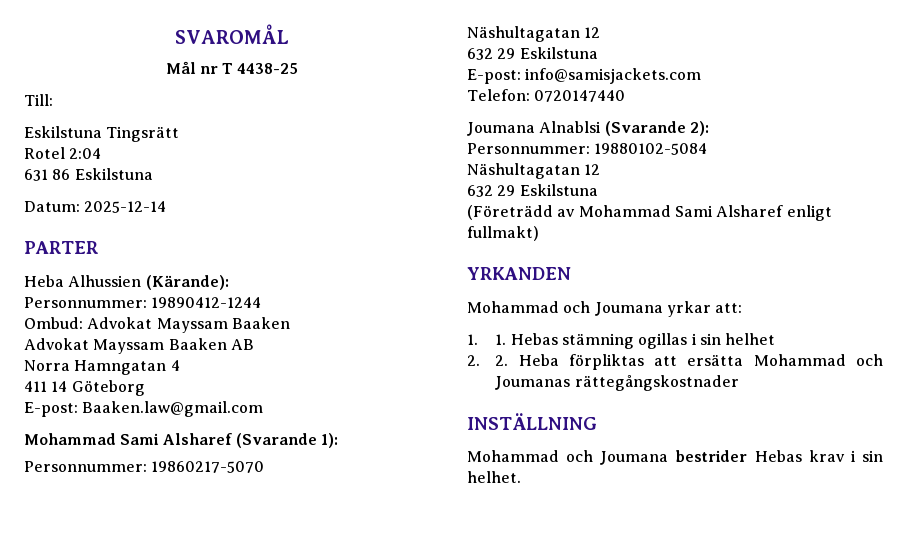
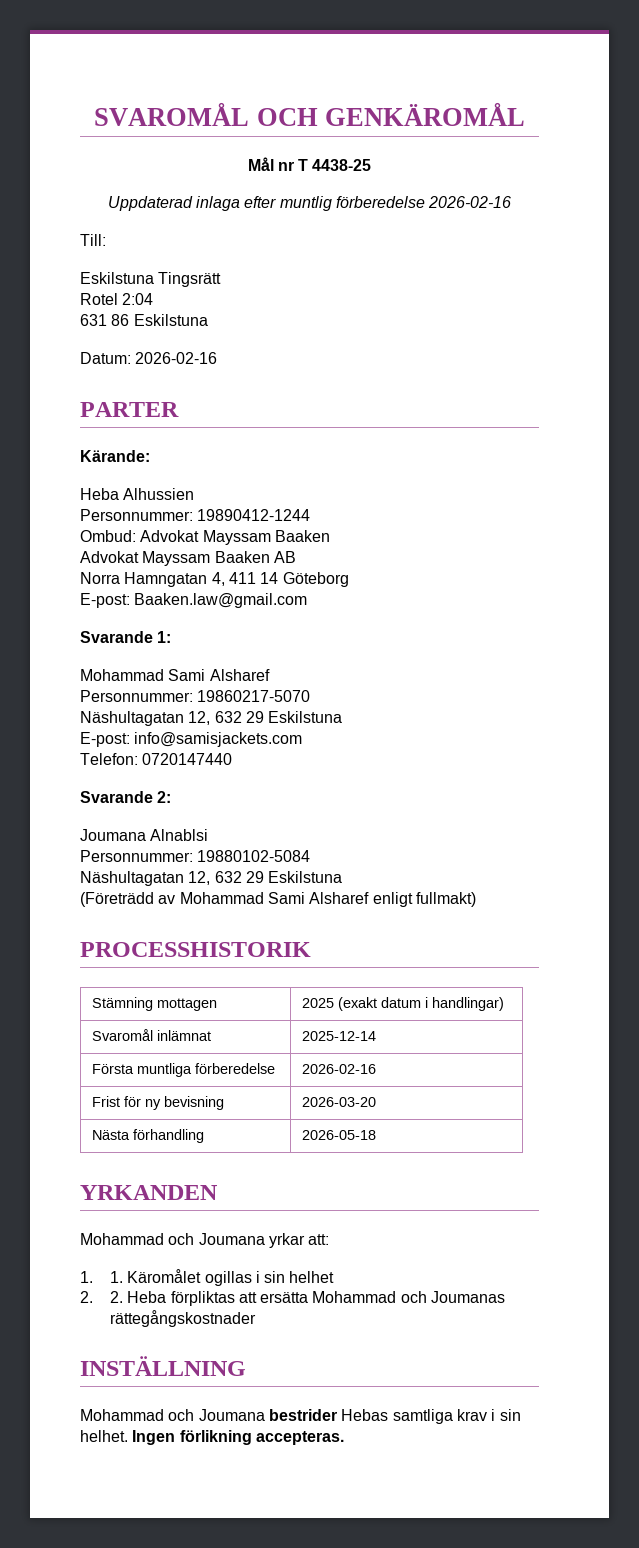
- SVAROMÅL
+ SVAROMÅL OCH GENKÄROMÅL
+ Uppdaterad inlaga efter muntlig förberedelse 2026-02-16
- Datum: 2025-12-14
+ Datum: 2026-02-16
+ Kärande:
- Heba Alhussien (Kärande):
+ Heba Alhussien
- Norra Hamngatan 4
- 411 14 Göteborg
+ Norra Hamngatan 4, 411 14 Göteborg
- Mohammad Sami Alsharef (Svarande 1):
+ Svarande 1:
+ Mohammad Sami Alsharef
  Personnummer: 19860217-5070
- Näshultagatan 12
- 632 29 Eskilstuna
+ Näshultagatan 12, 632 29 Eskilstuna
+ Svarande 2:
- Joumana Alnablsi (Svarande 2):
+ Joumana Alnablsi
  Personnummer: 19880102-5084
- Näshultagatan 12
- 632 29 Eskilstuna
+ Näshultagatan 12, 632 29 Eskilstuna
+ PROCESSHISTORIK
+ Stämning mottagen | 2025 (exakt datum i handlingar)
+ Svaromål inlämnat | 2025-12-14
+ Första muntliga förberedelse | 2026-02-16
+ Frist för ny bevisning | 2026-03-20
+ Nästa förhandling | 2026-05-18
- 1. 1. Hebas stämning ogillas i sin helhet
+ 1. 1. Käromålet ogillas i sin helhet
- Mohammad och Joumana bestrider Hebas krav i sin helhet.
+ Mohammad och Joumana bestrider Hebas samtliga krav i sin helhet.
+ Ingen förlikning accepteras.

